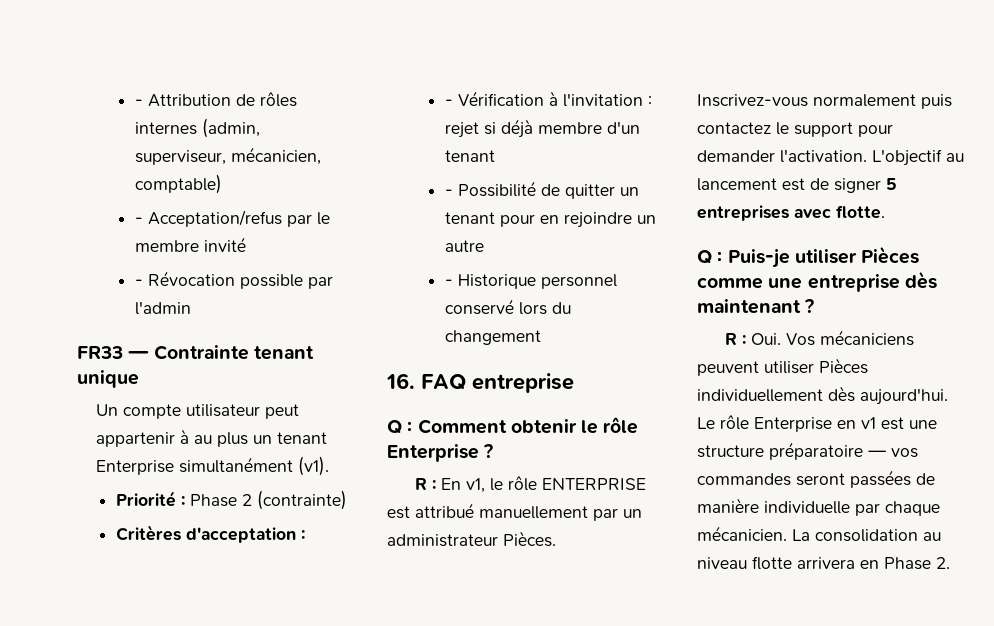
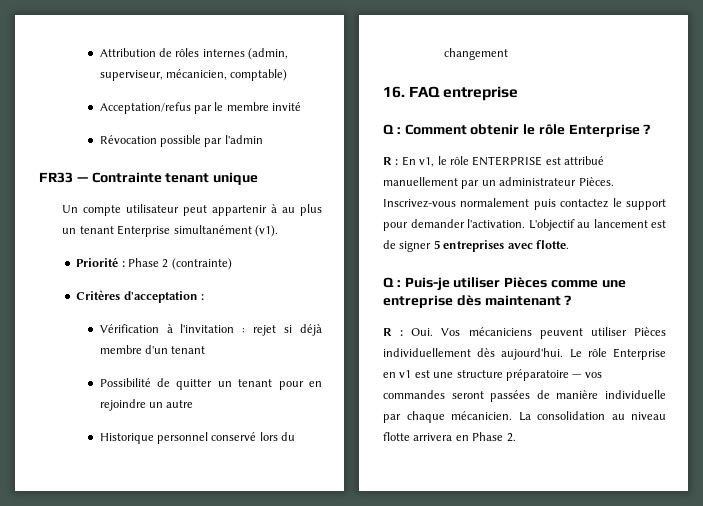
- - Attribution de rôles internes (admin, superviseur, mécanicien, comptable)
+ Attribution de rôles internes (admin, superviseur, mécanicien, comptable)
- - Acceptation/refus par le membre invité
+ Acceptation/refus par le membre invité
- - Révocation possible par l'admin
+ Révocation possible par l'admin
- - Vérification à l'invitation : rejet si déjà membre d'un tenant
+ Vérification à l'invitation : rejet si déjà membre d'un tenant
- - Possibilité de quitter un tenant pour en rejoindre un autre
+ Possibilité de quitter un tenant pour en rejoindre un autre
- - Historique personnel conservé lors du changement
+ Historique personnel conservé lors du changement

